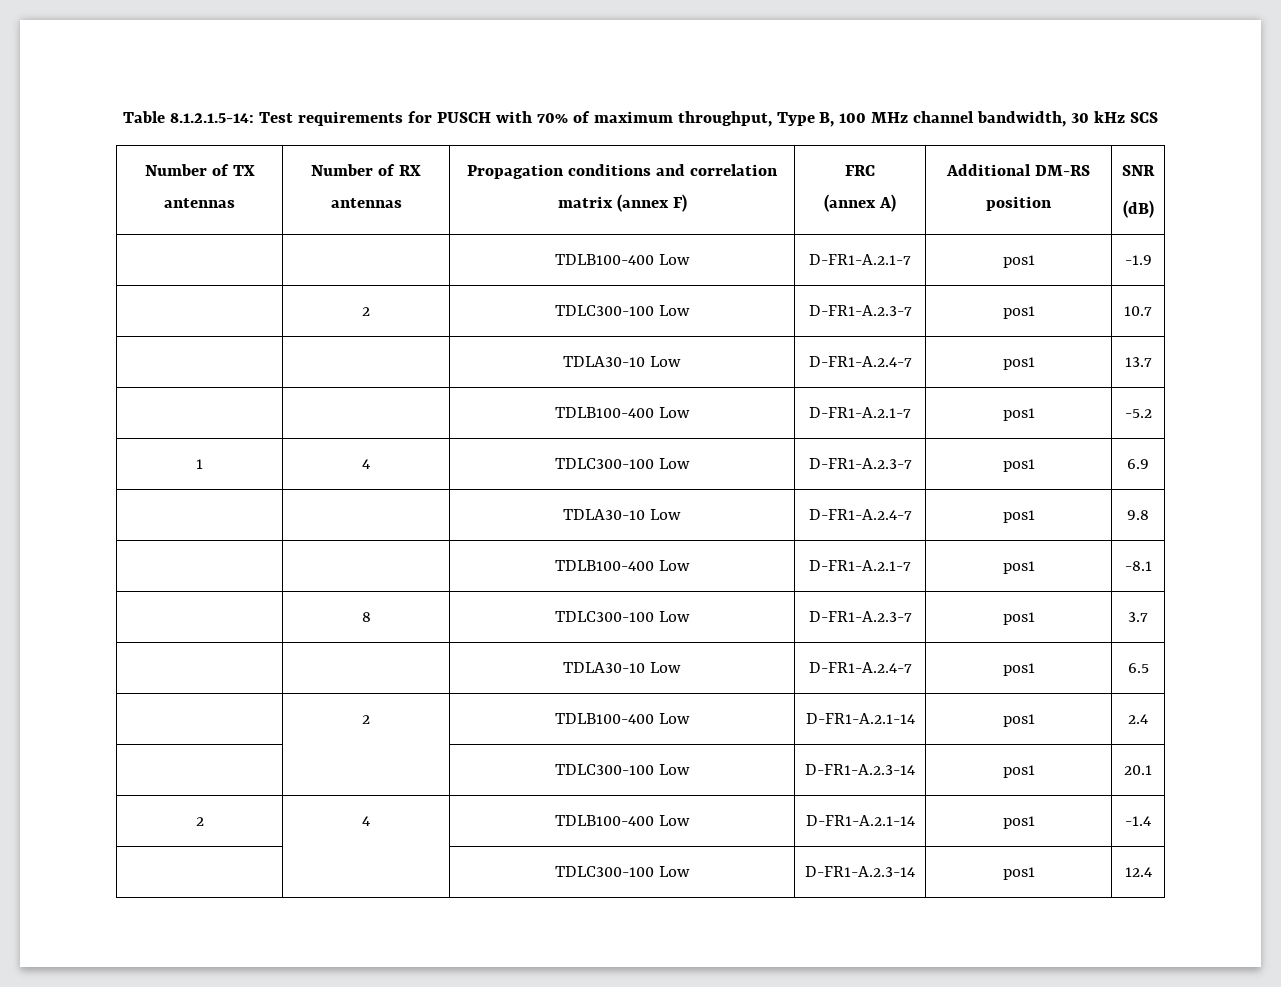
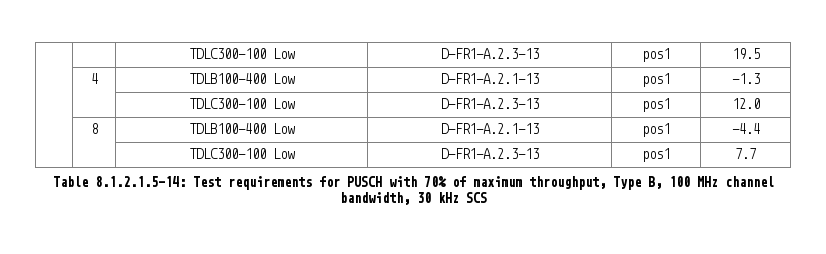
+ | | TDLC300-100 Low | D-FR1-A.2.3-13 | pos1 | 19.5
+ | 4 | TDLB100-400 Low | D-FR1-A.2.1-13 | pos1 | -1.3
+ | | TDLC300-100 Low | D-FR1-A.2.3-13 | pos1 | 12.0
+ | 8 | TDLB100-400 Low | D-FR1-A.2.1-13 | pos1 | -4.4
+ | | TDLC300-100 Low | D-FR1-A.2.3-13 | pos1 | 7.7
- Number of TX antennas | Number of RX antennas | Propagation conditions and correlation matrix (annex F) | FRC
- (annex A) | Additional DM-RS position | SNR
- (dB)
- | | TDLB100-400 Low | D-FR1-A.2.1-7 | pos1 | -1.9
- | 2 | TDLC300-100 Low | D-FR1-A.2.3-7 | pos1 | 10.7
- | | TDLA30-10 Low | D-FR1-A.2.4-7 | pos1 | 13.7
- | | TDLB100-400 Low | D-FR1-A.2.1-7 | pos1 | -5.2
- 1 | 4 | TDLC300-100 Low | D-FR1-A.2.3-7 | pos1 | 6.9
- | | TDLA30-10 Low | D-FR1-A.2.4-7 | pos1 | 9.8
- | | TDLB100-400 Low | D-FR1-A.2.1-7 | pos1 | -8.1
- | 8 | TDLC300-100 Low | D-FR1-A.2.3-7 | pos1 | 3.7
- | | TDLA30-10 Low | D-FR1-A.2.4-7 | pos1 | 6.5
- | 2 | TDLB100-400 Low | D-FR1-A.2.1-14 | pos1 | 2.4
- | | TDLC300-100 Low | D-FR1-A.2.3-14 | pos1 | 20.1
- 2 | 4 | TDLB100-400 Low | D-FR1-A.2.1-14 | pos1 | -1.4
- | | TDLC300-100 Low | D-FR1-A.2.3-14 | pos1 | 12.4

